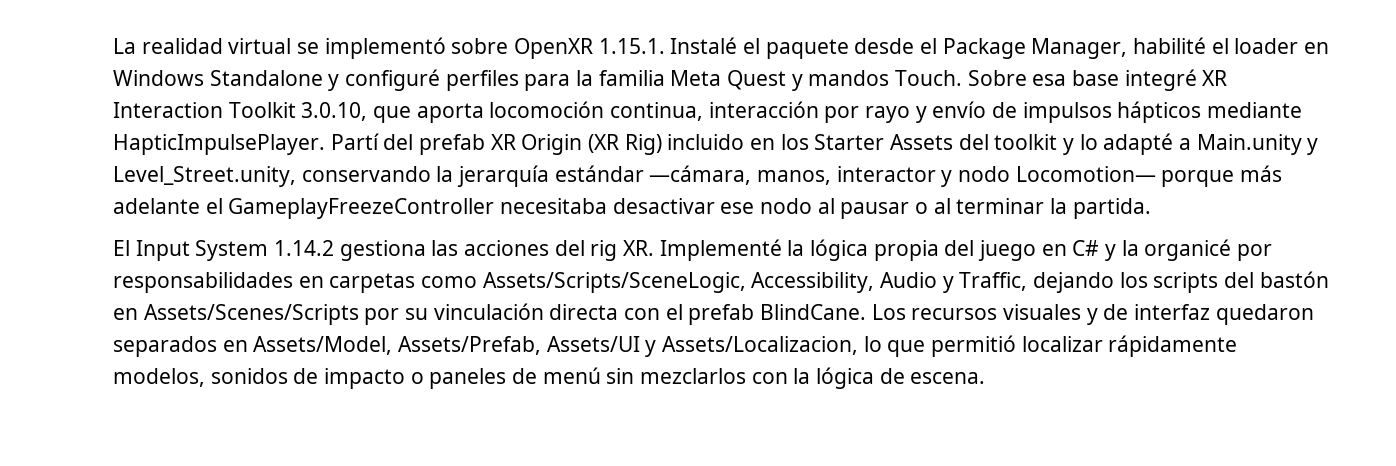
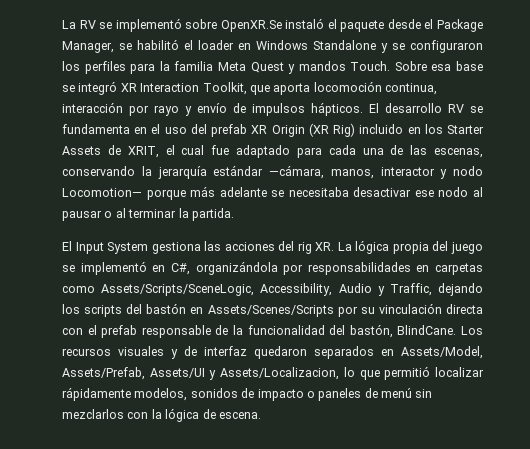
- La realidad virtual se implementó sobre OpenXR 1.15.1. Instalé el paquete desde el Package Manager, habilité el loader en Windows Standalone y configuré perfiles para la familia Meta Quest y mandos Touch.
+ La RV se implementó sobre OpenXR.Se instaló el paquete desde el Package Manager, se habilitó el loader en Windows Standalone y se configuraron los perfiles para la familia Meta Quest y mandos Touch.
- Sobre esa base integré XR Interaction Toolkit 3.0.10, que aporta locomoción continua, interacción por rayo y envío de impulsos hápticos mediante HapticImpulsePlayer. Partí del prefab XR Origin (XR Rig) incluido en los Starter Assets del toolkit y lo adapté a Main.unity y Level_Street.unity, conservando la jerarquía estándar —cámara, manos, interactor y nodo Locomotion— porque más adelante el GameplayFreezeController necesitaba desactivar ese nodo al pausar o al terminar la partida.
+ Sobre esa base se integró XR Interaction Toolkit, que aporta locomoción continua, interacción por rayo y envío de impulsos hápticos. El desarrollo RV se fundamenta en el uso del prefab XR Origin (XR Rig) incluido en los Starter Assets de XRIT, el cual fue adaptado para cada una de las escenas, conservando la jerarquía estándar —cámara, manos, interactor y nodo Locomotion— porque más adelante se necesitaba desactivar ese nodo al pausar o al terminar la partida.
- El Input System 1.14.2 gestiona las acciones del rig XR. Implementé la lógica propia del juego en C# y la organicé por responsabilidades en carpetas como Assets/Scripts/SceneLogic, Accessibility, Audio y Traffic, dejando los scripts del bastón en Assets/Scenes/Scripts por su vinculación directa con el prefab BlindCane.
+ El Input System gestiona las acciones del rig XR. La lógica propia del juego se implementó en C#, organizándola por responsabilidades en carpetas como Assets/Scripts/SceneLogic, Accessibility, Audio y Traffic, dejando los scripts del bastón en Assets/Scenes/Scripts por su vinculación directa con el prefab responsable de la funcionalidad del bastón, BlindCane.

